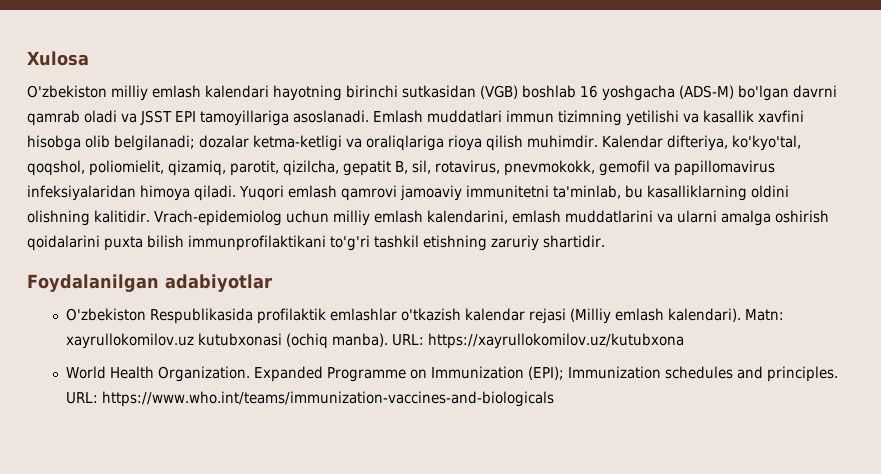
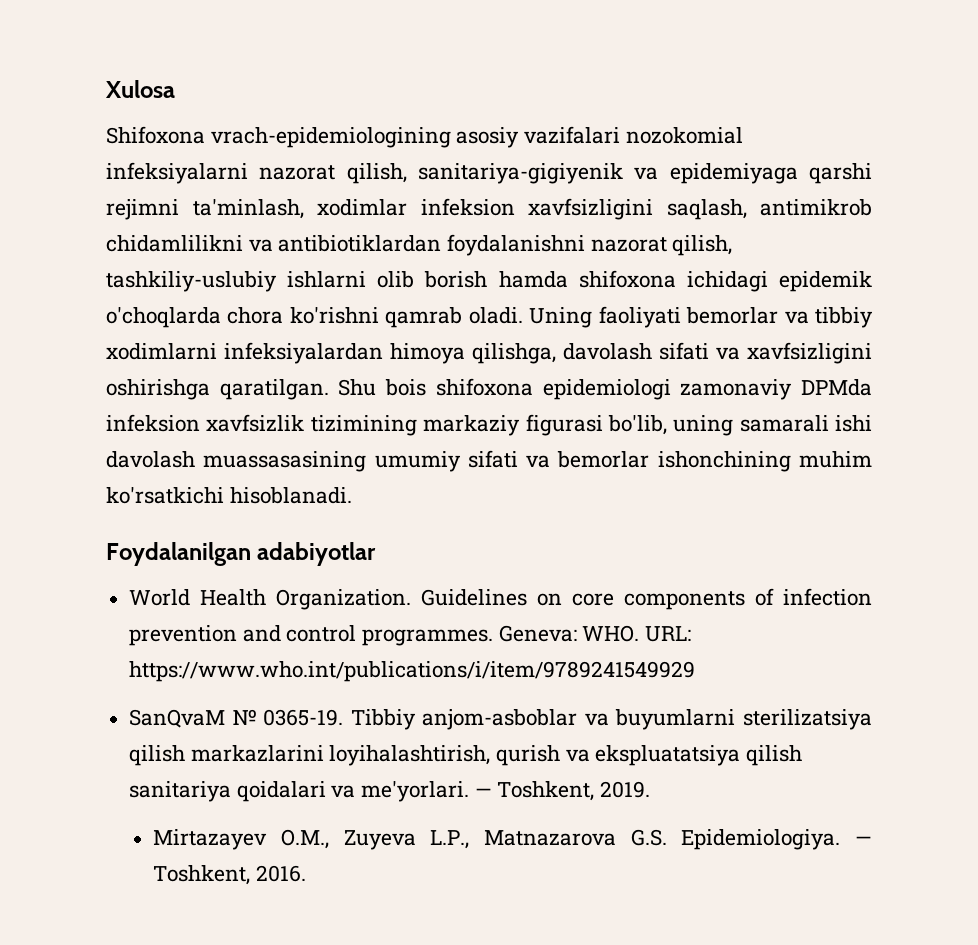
- O'zbekiston milliy emlash kalendari hayotning birinchi sutkasidan (VGB) boshlab 16 yoshgacha (ADS-M) bo'lgan davrni qamrab oladi va JSST EPI tamoyillariga asoslanadi. Emlash muddatlari immun tizimning yetilishi va kasallik xavfini hisobga olib belgilanadi; dozalar ketma-ketligi va oraliqlariga rioya qilish muhimdir. Kalendar difteriya, ko'kyo'tal, qoqshol, poliomielit, qizamiq, parotit, qizilcha, gepatit B, sil, rotavirus, pnevmokokk, gemofil va papillomavirus infeksiyalaridan himoya qiladi. Yuqori emlash qamrovi jamoaviy immunitetni ta'minlab, bu kasalliklarning oldini olishning kalitidir. Vrach-epidemiolog uchun milliy emlash kalendarini, emlash muddatlarini va ularni amalga oshirish qoidalarini puxta bilish immunprofilaktikani to'g'ri tashkil etishning zaruriy shartidir.
+ Shifoxona vrach-epidemiologining asosiy vazifalari nozokomial infeksiyalarni nazorat qilish, sanitariya-gigiyenik va epidemiyaga qarshi rejimni ta'minlash, xodimlar infeksion xavfsizligini saqlash, antimikrob chidamlilikni va antibiotiklardan foydalanishni nazorat qilish, tashkiliy-uslubiy ishlarni olib borish hamda shifoxona ichidagi epidemik o'choqlarda chora ko'rishni qamrab oladi. Uning faoliyati bemorlar va tibbiy xodimlarni infeksiyalardan himoya qilishga, davolash sifati va xavfsizligini oshirishga qaratilgan. Shu bois shifoxona epidemiologi zamonaviy DPMda infeksion xavfsizlik tizimining markaziy figurasi bo'lib, uning samarali ishi davolash muassasasining umumiy sifati va bemorlar ishonchining muhim ko'rsatkichi hisoblanadi.
  Foydalanilgan adabiyotlar
- O'zbekiston Respublikasida profilaktik emlashlar o'tkazish kalendar rejasi (Milliy emlash kalendari). Matn: xayrullokomilov.uz kutubxonasi (ochiq manba). URL: https://xayrullokomilov.uz/kutubxona
- World Health Organization. Expanded Programme on Immunization (EPI); Immunization schedules and principles. URL: https://www.who.int/teams/immunization-vaccines-and-biologicals
+ World Health Organization. Guidelines on core components of infection prevention and control programmes. Geneva: WHO. URL: https://www.who.int/publications/i/item/9789241549929
+ SanQvaM № 0365-19. Tibbiy anjom-asboblar va buyumlarni sterilizatsiya qilish markazlarini loyihalashtirish, qurish va ekspluatatsiya qilish sanitariya qoidalari va me'yorlari. — Toshkent, 2019.
+ Mirtazayev O.M., Zuyeva L.P., Matnazarova G.S. Epidemiologiya. — Toshkent, 2016.

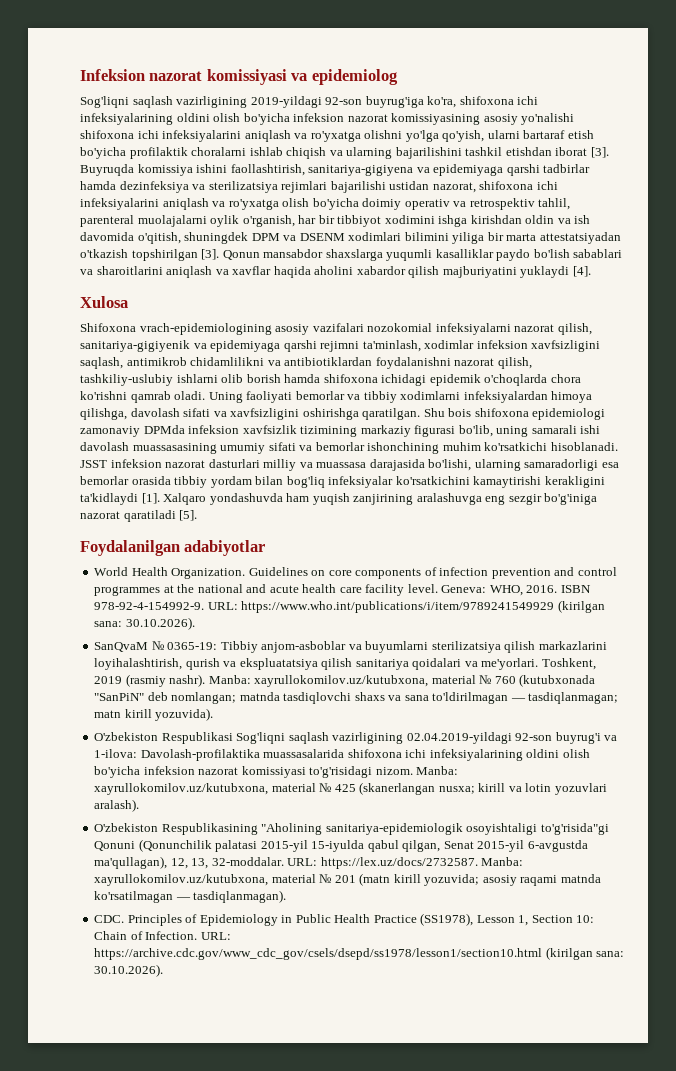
+ Infeksion nazorat komissiyasi va epidemiolog
+ Sog'liqni saqlash vazirligining 2019-yildagi 92-son buyrug'iga ko'ra, shifoxona ichi infeksiyalarining oldini olish bo'yicha infeksion nazorat komissiyasining asosiy yo'nalishi shifoxona ichi infeksiyalarini aniqlash va ro'yxatga olishni yo'lga qo'yish, ularni bartaraf etish bo'yicha profilaktik choralarni ishlab chiqish va ularning bajarilishini tashkil etishdan iborat [3]. Buyruqda komissiya ishini faollashtirish, sanitariya-gigiyena va epidemiyaga qarshi tadbirlar hamda dezinfeksiya va sterilizatsiya rejimlari bajarilishi ustidan nazorat, shifoxona ichi infeksiyalarini aniqlash va ro'yxatga olish bo'yicha doimiy operativ va retrospektiv tahlil, parenteral muolajalarni oylik o'rganish, har bir tibbiyot xodimini ishga kirishdan oldin va ish davomida o'qitish, shuningdek DPM va DSENM xodimlari bilimini yiliga bir marta attestatsiyadan o'tkazish topshirilgan [3]. Qonun mansabdor shaxslarga yuqumli kasalliklar paydo bo'lish sabablari va sharoitlarini aniqlash va xavflar haqida aholini xabardor qilish majburiyatini yuklaydi [4].
+ JSST infeksion nazorat dasturlari milliy va muassasa darajasida bo'lishi, ularning samaradorligi esa bemorlar orasida tibbiy yordam bilan bog'liq infeksiyalar ko'rsatkichini kamaytirishi kerakligini ta'kidlaydi [1]. Xalqaro yondashuvda ham yuqish zanjirining aralashuvga eng sezgir bo'g'iniga nazorat qaratiladi [5].
- Guidelines on core components of infection prevention and control programmes. Geneva: WHO. URL: https://www.who.int/publications/i/item/9789241549929
+ Guidelines on core components of infection prevention and control programmes at the national and acute health care facility level. Geneva: WHO, 2016. ISBN 978-92-4-154992-9. URL: https://www.who.int/publications/i/item/9789241549929 (kirilgan sana: 30.10.2026).
- SanQvaM № 0365-19. Tibbiy anjom-asboblar va buyumlarni sterilizatsiya qilish markazlarini loyihalashtirish, qurish va ekspluatatsiya qilish sanitariya qoidalari va me'yorlari.
+ SanQvaM № 0365-19: Tibbiy anjom-asboblar va buyumlarni sterilizatsiya qilish markazlarini loyihalashtirish, qurish va ekspluatatsiya qilish sanitariya qoidalari va me'yorlari.
- — Toshkent, 2019.
- Mirtazayev O.M., Zuyeva L.P., Matnazarova G.S. Epidemiologiya. — Toshkent, 2016.
+ Toshkent, 2019 (rasmiy nashr). Manba: xayrullokomilov.uz/kutubxona, material № 760 (kutubxonada "SanPiN" deb nomlangan; matnda tasdiqlovchi shaxs va sana to'ldirilmagan — tasdiqlanmagan; matn kirill yozuvida).
+ O'zbekiston Respublikasi Sog'liqni saqlash vazirligining 02.04.2019-yildagi 92-son buyrug'i va 1-ilova: Davolash-profilaktika muassasalarida shifoxona ichi infeksiyalarining oldini olish bo'yicha infeksion nazorat komissiyasi to'g'risidagi nizom. Manba: xayrullokomilov.uz/kutubxona, material № 425 (skanerlangan nusxa; kirill va lotin yozuvlari aralash).
+ O'zbekiston Respublikasining "Aholining sanitariya-epidemiologik osoyishtaligi to'g'risida"gi Qonuni (Qonunchilik palatasi 2015-yil 15-iyulda qabul qilgan, Senat 2015-yil 6-avgustda ma'qullagan), 12, 13, 32-moddalar. URL: https://lex.uz/docs/2732587. Manba: xayrullokomilov.uz/kutubxona, material № 201 (matn kirill yozuvida; asosiy raqami matnda ko'rsatilmagan — tasdiqlanmagan).
+ CDC. Principles of Epidemiology in Public Health Practice (SS1978), Lesson 1, Section 10: Chain of Infection. URL: https://archive.cdc.gov/www_cdc_gov/csels/dsepd/ss1978/lesson1/section10.html (kirilgan sana: 30.10.2026).

